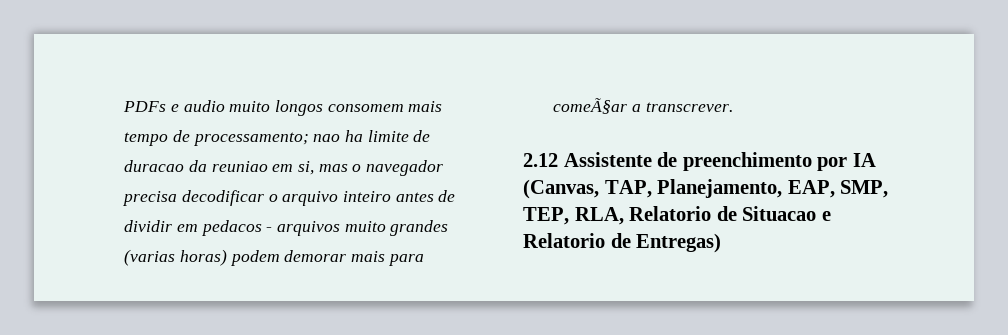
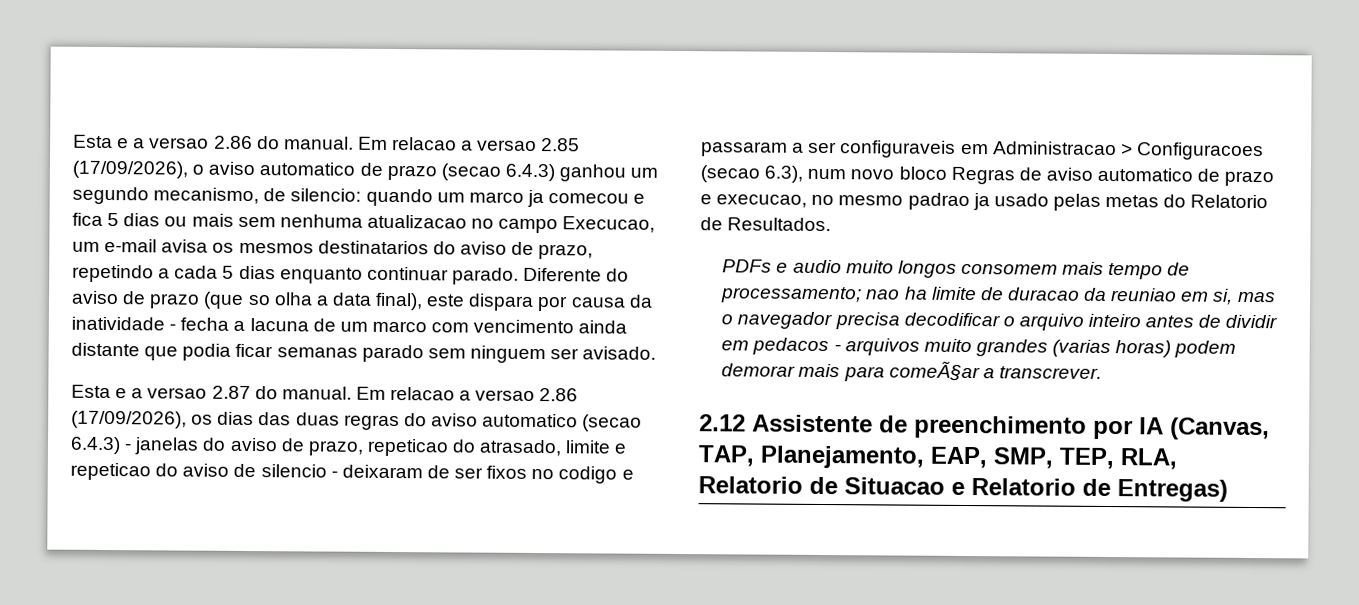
+ Esta e a versao 2.86 do manual. Em relacao a versao 2.85 (17/09/2026), o aviso automatico de prazo (secao 6.4.3) ganhou um segundo mecanismo, de silencio: quando um marco ja comecou e fica 5 dias ou mais sem nenhuma atualizacao no campo Execucao, um e-mail avisa os mesmos destinatarios do aviso de prazo, repetindo a cada 5 dias enquanto continuar parado. Diferente do aviso de prazo (que so olha a data final), este dispara por causa da inatividade - fecha a lacuna de um marco com vencimento ainda distante que podia ficar semanas parado sem ninguem ser avisado.
+ Esta e a versao 2.87 do manual. Em relacao a versao 2.86 (17/09/2026), os dias das duas regras do aviso automatico (secao 6.4.3) - janelas do aviso de prazo, repeticao do atrasado, limite e repeticao do aviso de silencio - deixaram de ser fixos no codigo e passaram a ser configuraveis em Administracao > Configuracoes (secao 6.3), num novo bloco Regras de aviso automatico de prazo e execucao, no mesmo padrao ja usado pelas metas do Relatorio de Resultados.

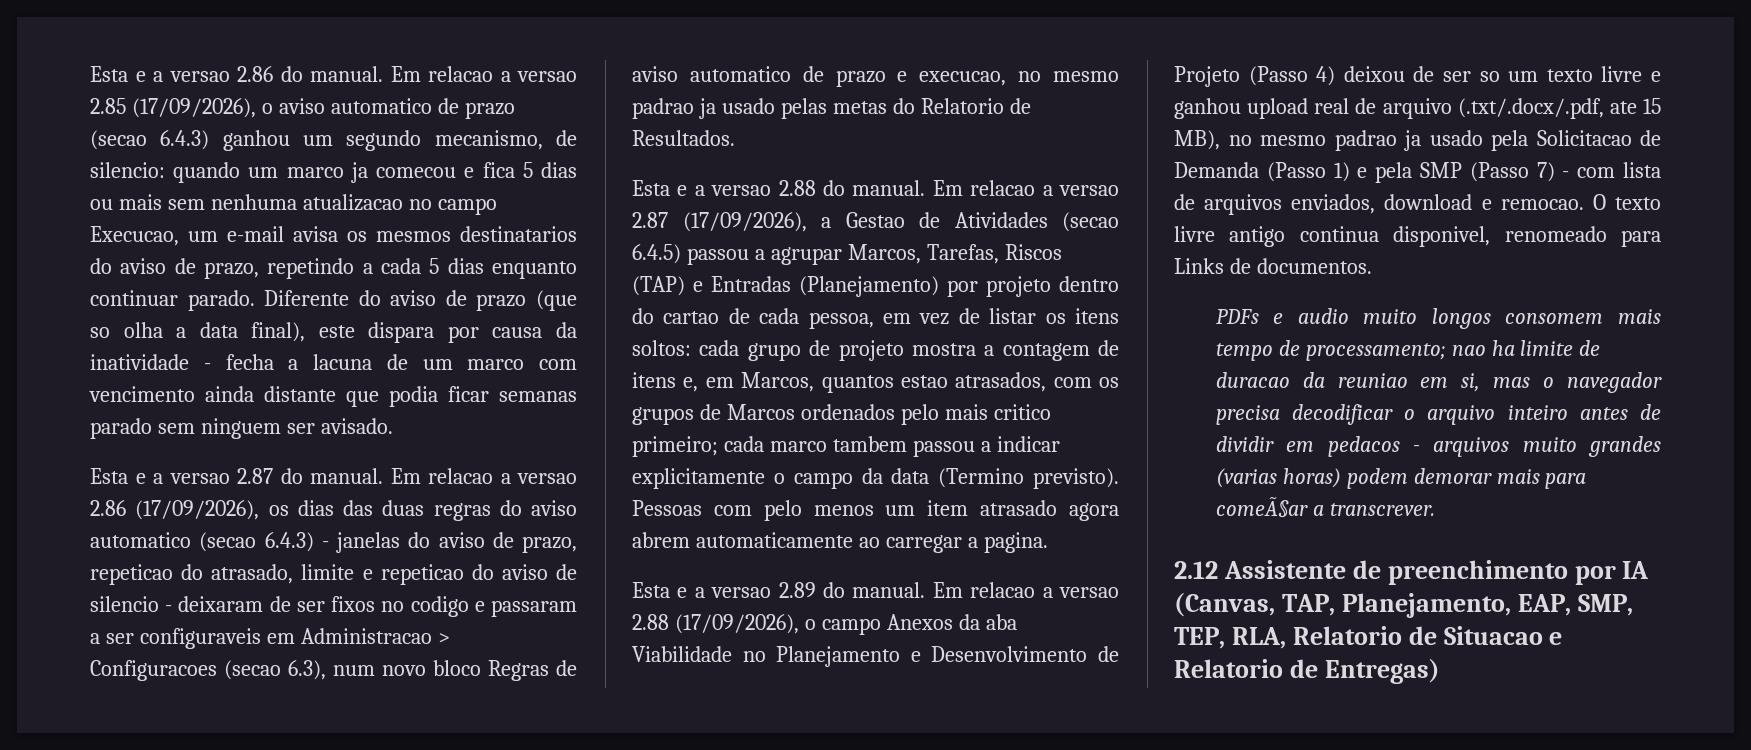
+ Esta e a versao 2.88 do manual. Em relacao a versao 2.87 (17/09/2026), a Gestao de Atividades (secao 6.4.5) passou a agrupar Marcos, Tarefas, Riscos (TAP) e Entradas (Planejamento) por projeto dentro do cartao de cada pessoa, em vez de listar os itens soltos: cada grupo de projeto mostra a contagem de itens e, em Marcos, quantos estao atrasados, com os grupos de Marcos ordenados pelo mais critico primeiro; cada marco tambem passou a indicar explicitamente o campo da data (Termino previsto). Pessoas com pelo menos um item atrasado agora abrem automaticamente ao carregar a pagina.
+ Esta e a versao 2.89 do manual. Em relacao a versao 2.88 (17/09/2026), o campo Anexos da aba Viabilidade no Planejamento e Desenvolvimento de Projeto (Passo 4) deixou de ser so um texto livre e ganhou upload real de arquivo (.txt/.docx/.pdf, ate 15 MB), no mesmo padrao ja usado pela Solicitacao de Demanda (Passo 1) e pela SMP (Passo 7) - com lista de arquivos enviados, download e remocao. O texto livre antigo continua disponivel, renomeado para Links de documentos.

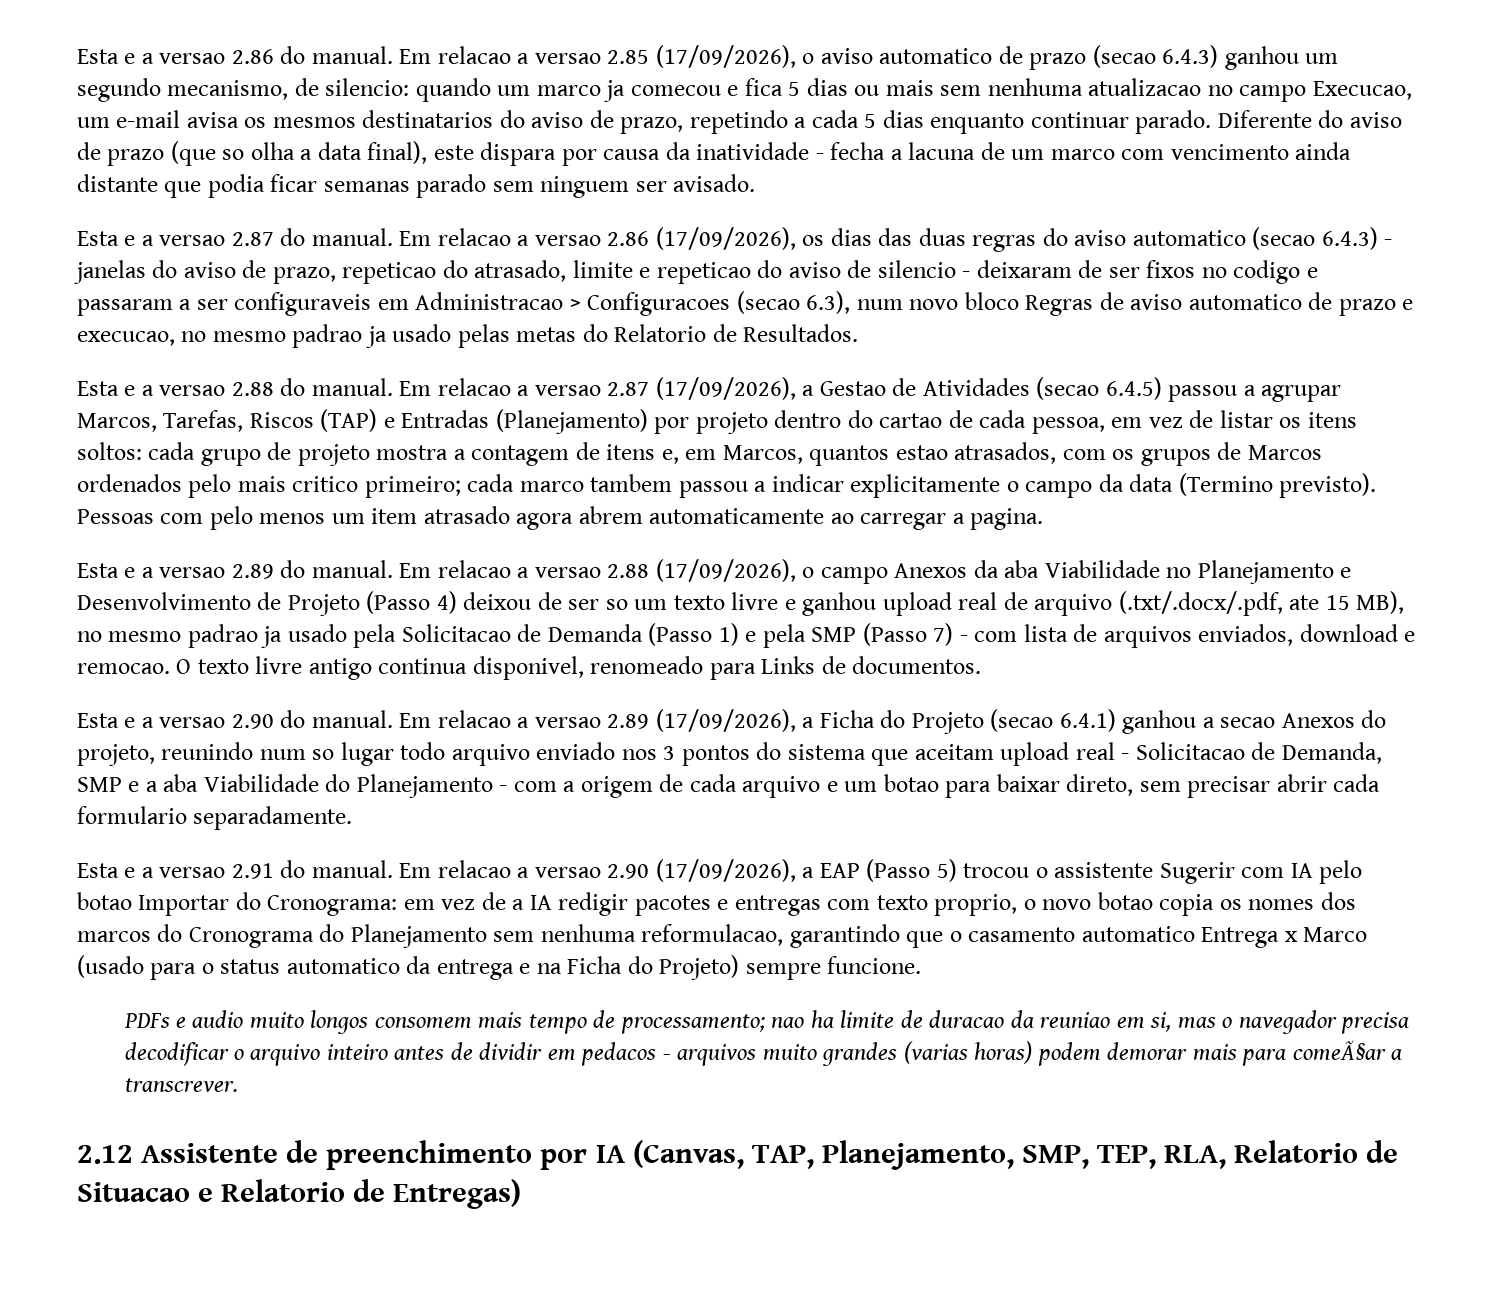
+ Esta e a versao 2.90 do manual. Em relacao a versao 2.89 (17/09/2026), a Ficha do Projeto (secao 6.4.1) ganhou a secao Anexos do projeto, reunindo num so lugar todo arquivo enviado nos 3 pontos do sistema que aceitam upload real - Solicitacao de Demanda, SMP e a aba Viabilidade do Planejamento - com a origem de cada arquivo e um botao para baixar direto, sem precisar abrir cada formulario separadamente.
+ Esta e a versao 2.91 do manual. Em relacao a versao 2.90 (17/09/2026), a EAP (Passo 5) trocou o assistente Sugerir com IA pelo botao Importar do Cronograma: em vez de a IA redigir pacotes e entregas com texto proprio, o novo botao copia os nomes dos marcos do Cronograma do Planejamento sem nenhuma reformulacao, garantindo que o casamento automatico Entrega x Marco (usado para o status automatico da entrega e na Ficha do Projeto) sempre funcione.
- 2.12 Assistente de preenchimento por IA (Canvas, TAP, Planejamento, EAP, SMP, TEP, RLA, Relatorio de Situacao e Relatorio de Entregas)
+ 2.12 Assistente de preenchimento por IA (Canvas, TAP, Planejamento, SMP, TEP, RLA, Relatorio de Situacao e Relatorio de Entregas)

